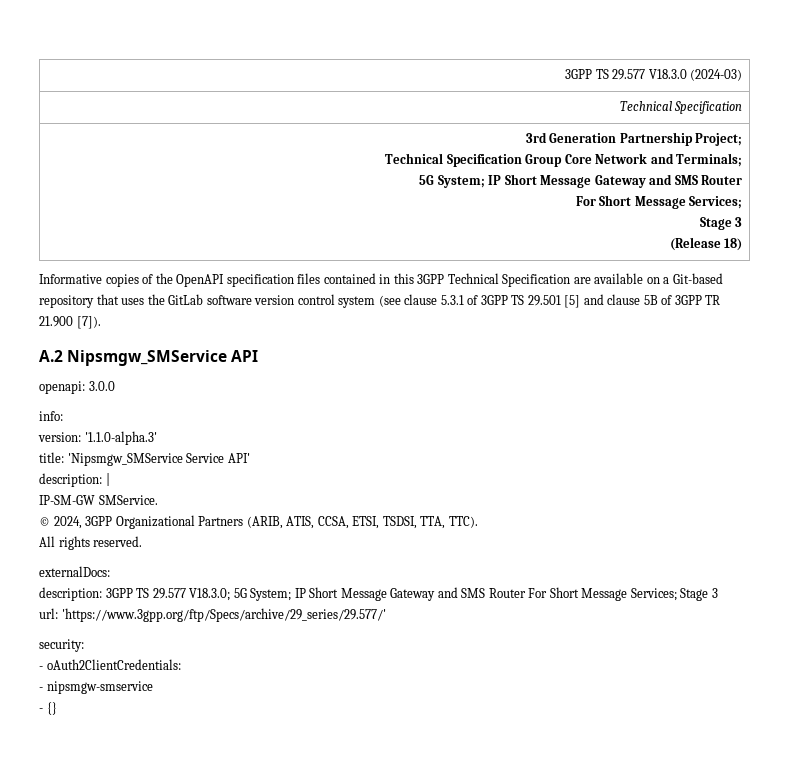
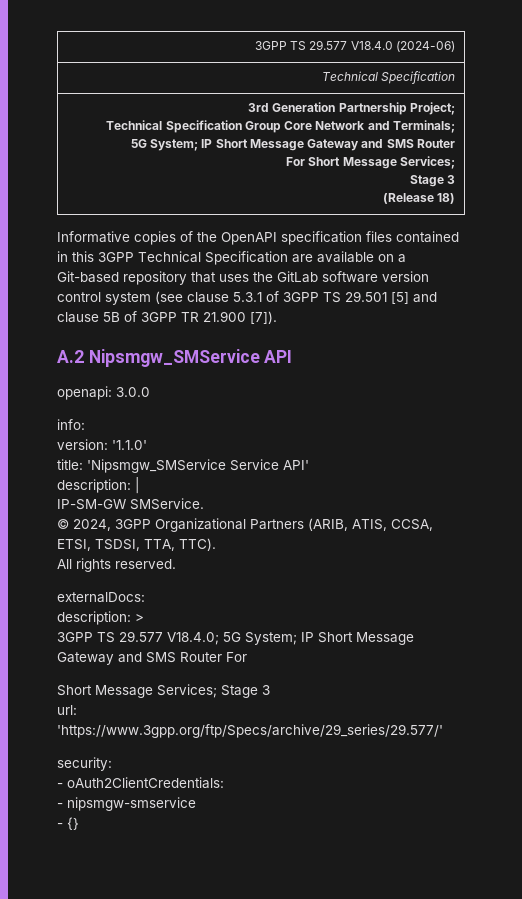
- 3GPP TS 29.577 V18.3.0 (2024-03)
+ 3GPP TS 29.577 V18.4.0 (2024-06)
- version: '1.1.0-alpha.3'
+ version: '1.1.0'
- description: 3GPP TS 29.577 V18.3.0; 5G System; IP Short Message Gateway and SMS Router For Short Message Services; Stage 3
+ description: >
+ 3GPP TS 29.577 V18.4.0; 5G System; IP Short Message Gateway and SMS Router For
+ Short Message Services; Stage 3

